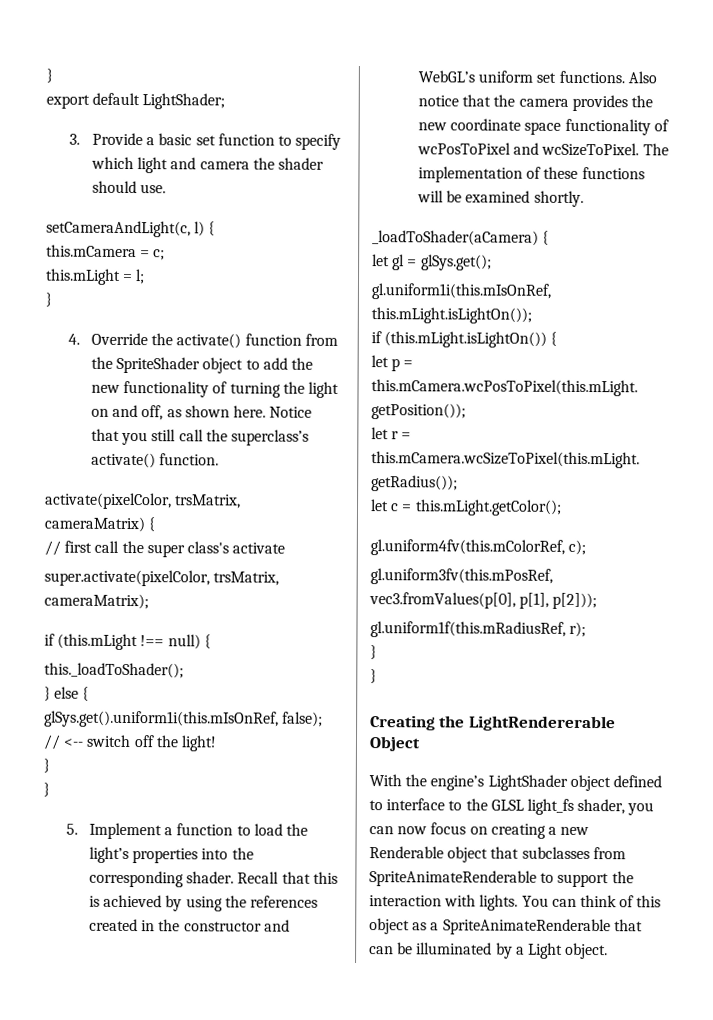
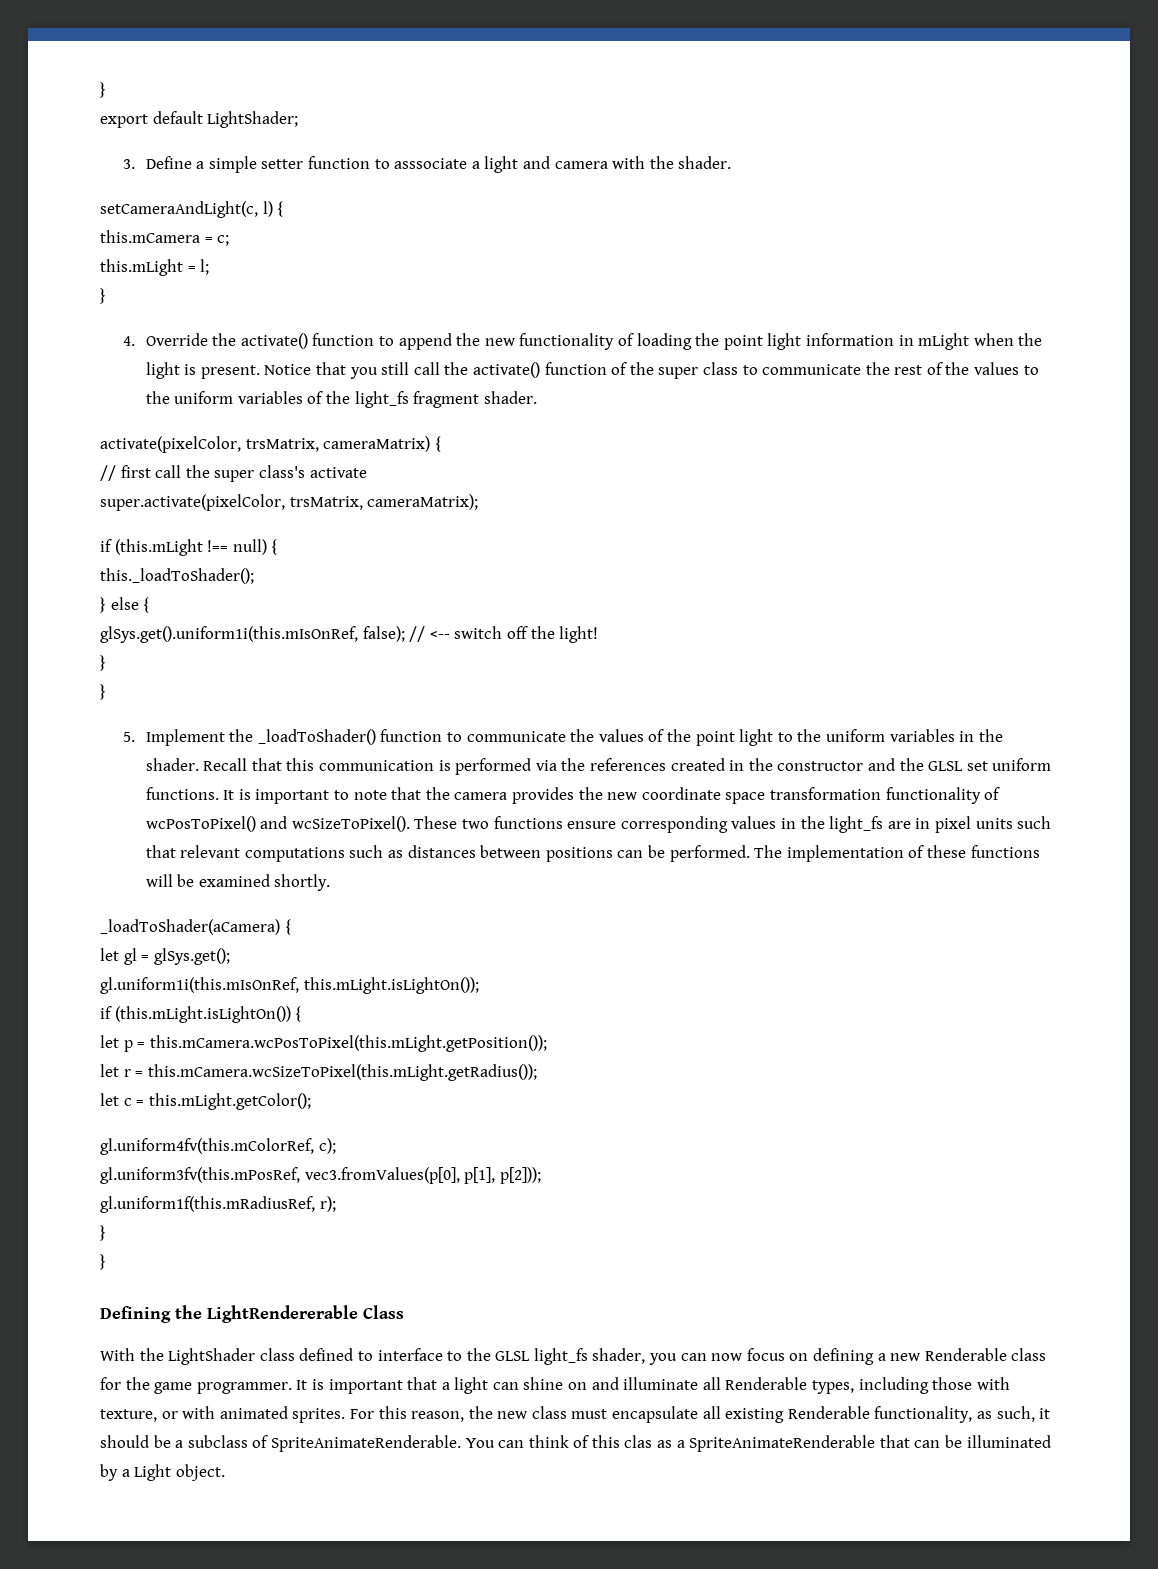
- 3. Provide a basic set function to specify which light and camera the shader should use.
+ 3. Define a simple setter function to asssociate a light and camera with the shader.
- 4. Override the activate() function from the SpriteShader object to add the new functionality of turning the light on and off, as shown here.
+ 4. Override the activate() function to append the new functionality of loading the point light information in mLight when the light is present.
- Notice that you still call the superclass’s activate() function.
+ Notice that you still call the activate() function of the super class to communicate the rest of the values to the uniform variables of the light_fs fragment shader.
- 5. Implement a function to load the light’s properties into the corresponding shader. Recall that this is achieved by using the references created in the constructor and WebGL’s uniform set functions. Also notice that the camera provides the new coordinate space functionality of wcPosToPixel and wcSizeToPixel.
+ 5. Implement the _loadToShader() function to communicate the values of the point light to the uniform variables in the shader. Recall that this communication is performed via the references created in the constructor and the GLSL set uniform functions. It is important to note that the camera provides the new coordinate space transformation functionality of wcPosToPixel() and wcSizeToPixel(). These two functions ensure corresponding values in the light_fs are in pixel units such that relevant computations such as distances between positions can be performed.
- Creating the LightRendererable Object
+ Defining the LightRendererable Class
- With the engine’s LightShader object defined to interface to the GLSL light_fs shader, you can now focus on creating a new Renderable object that subclasses from SpriteAnimateRenderable to support the interaction with lights.
+ With the LightShader class defined to interface to the GLSL light_fs shader, you can now focus on defining a new Renderable class for the game programmer. It is important that a light can shine on and illuminate all Renderable types, including those with texture, or with animated sprites. For this reason, the new class must encapsulate all existing Renderable functionality, as such, it should be a subclass of SpriteAnimateRenderable.
- You can think of this object as a SpriteAnimateRenderable that can be illuminated by a Light object.
+ You can think of this clas as a SpriteAnimateRenderable that can be illuminated by a Light object.

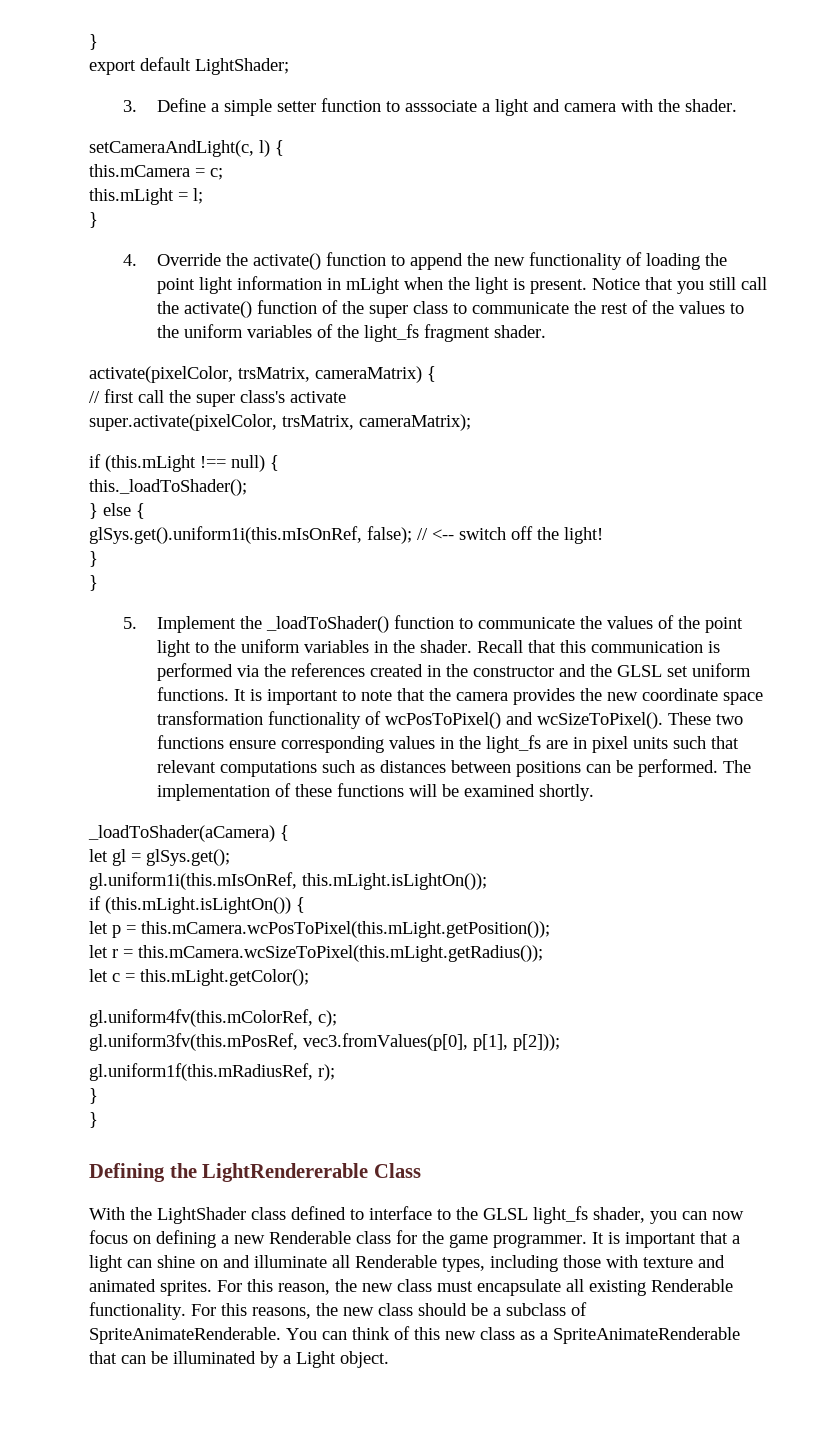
- It is important that a light can shine on and illuminate all Renderable types, including those with texture, or with animated sprites.
+ It is important that a light can shine on and illuminate all Renderable types, including those with texture and animated sprites.
- For this reason, the new class must encapsulate all existing Renderable functionality, as such, it should be a subclass of SpriteAnimateRenderable.
+ For this reason, the new class must encapsulate all existing Renderable functionality. For this reasons, the new class should be a subclass of SpriteAnimateRenderable.
- You can think of this clas as a SpriteAnimateRenderable that can be illuminated by a Light object.
+ You can think of this new class as a SpriteAnimateRenderable that can be illuminated by a Light object.

